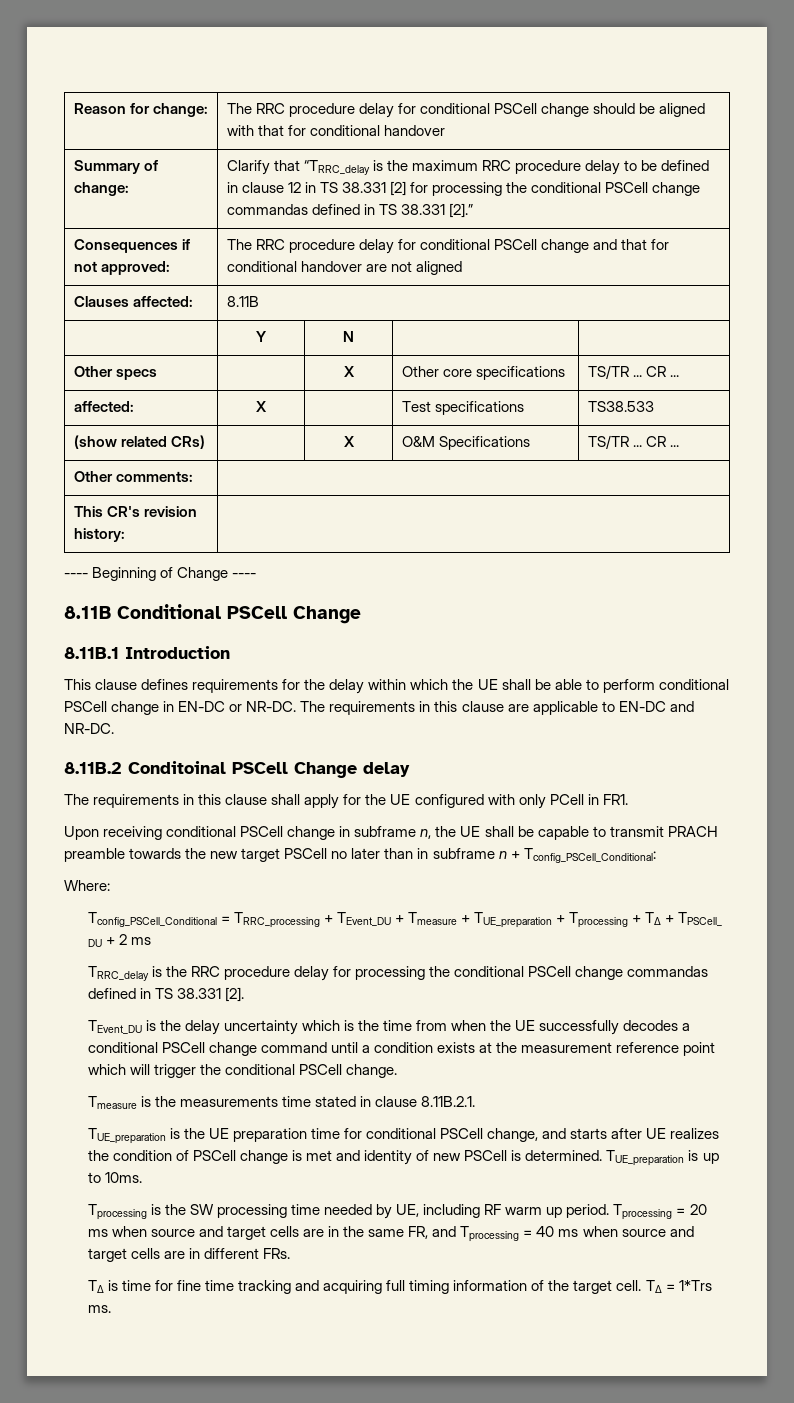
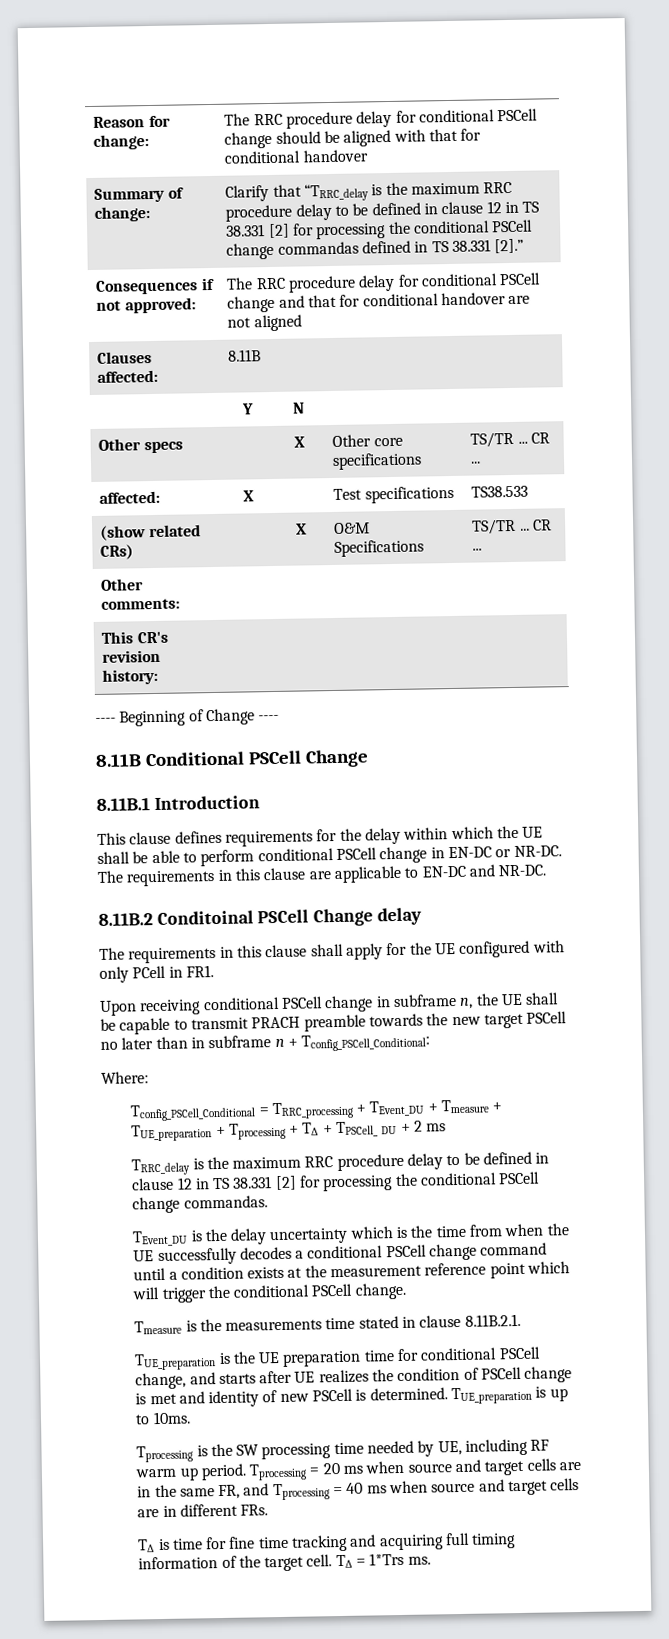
- TRRC_delay is the RRC procedure delay for processing the conditional PSCell change commandas defined in TS 38.331 [2].
+ TRRC_delay is the maximum RRC procedure delay to be defined in clause 12 in TS 38.331 [2] for processing the conditional PSCell change commandas.

